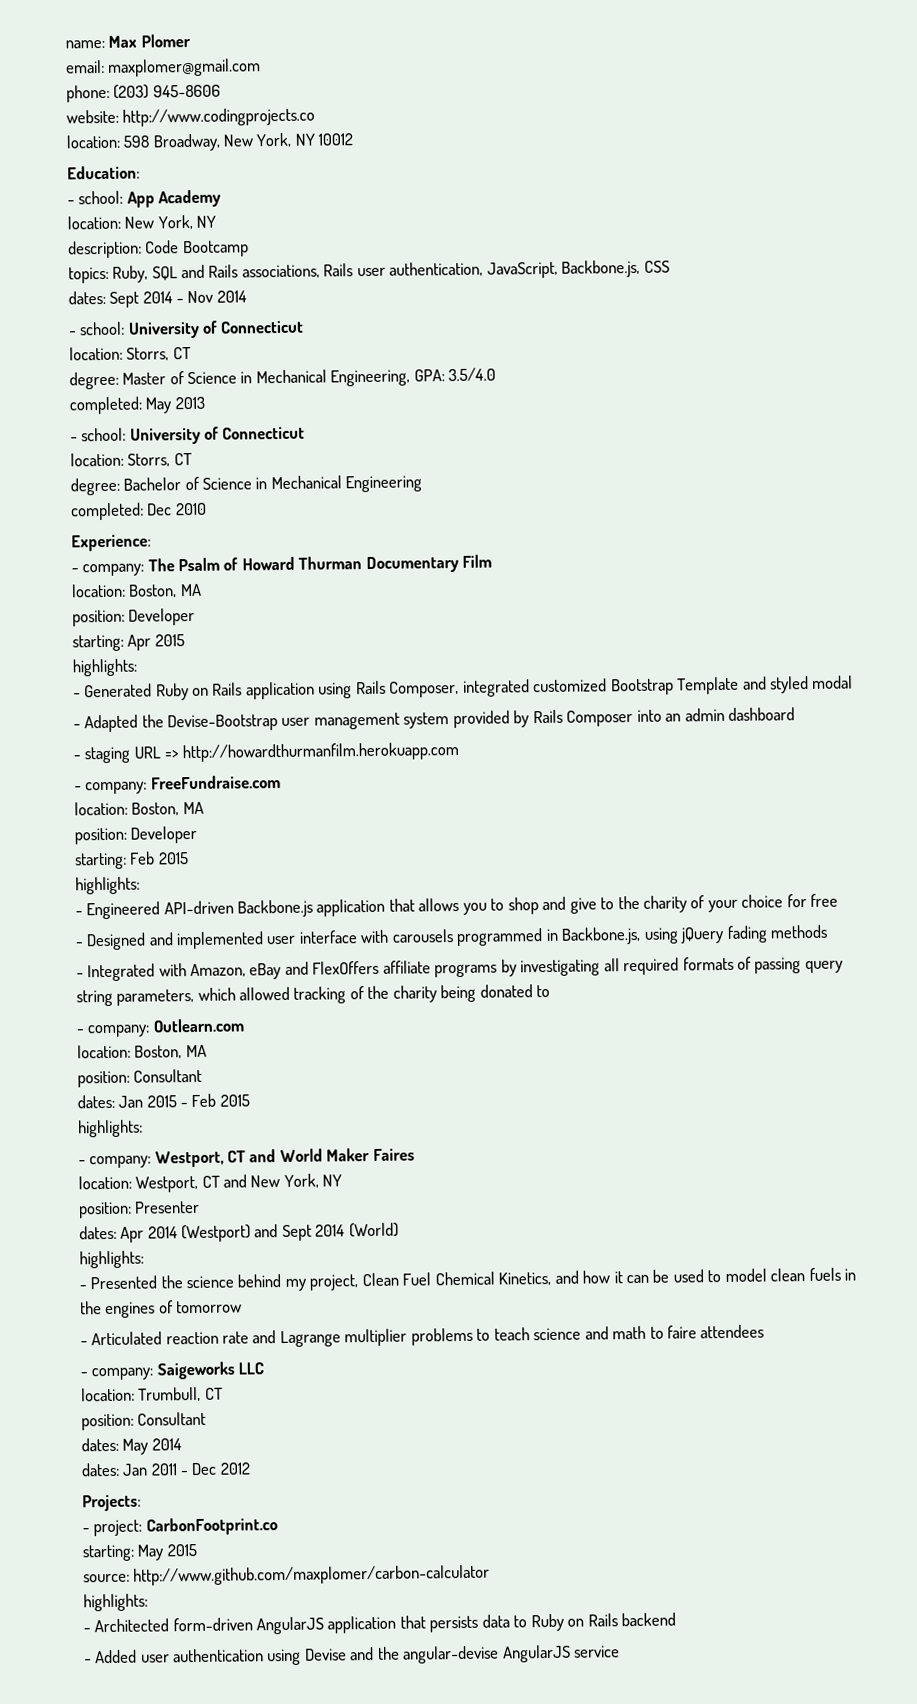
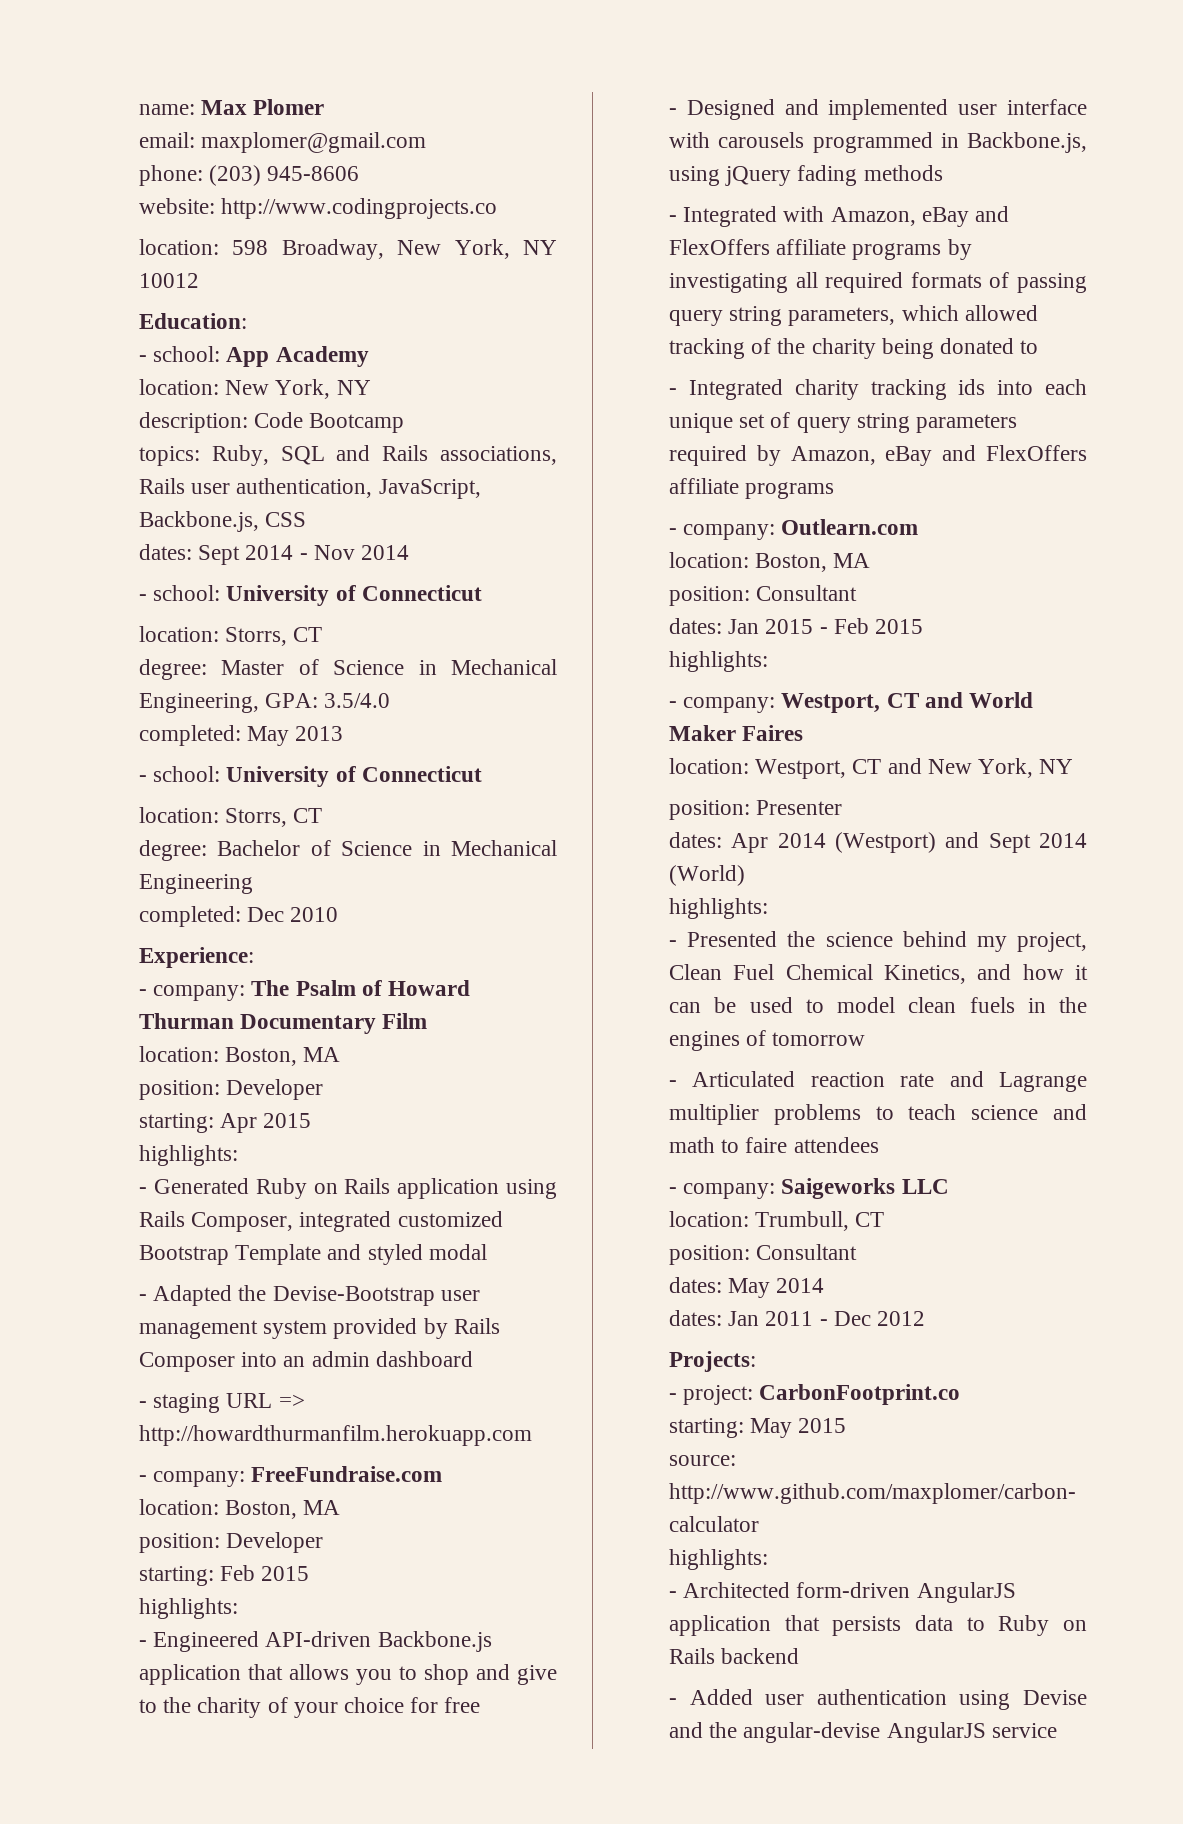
+ - Integrated charity tracking ids into each unique set of query string parameters required by Amazon, eBay and FlexOffers affiliate programs

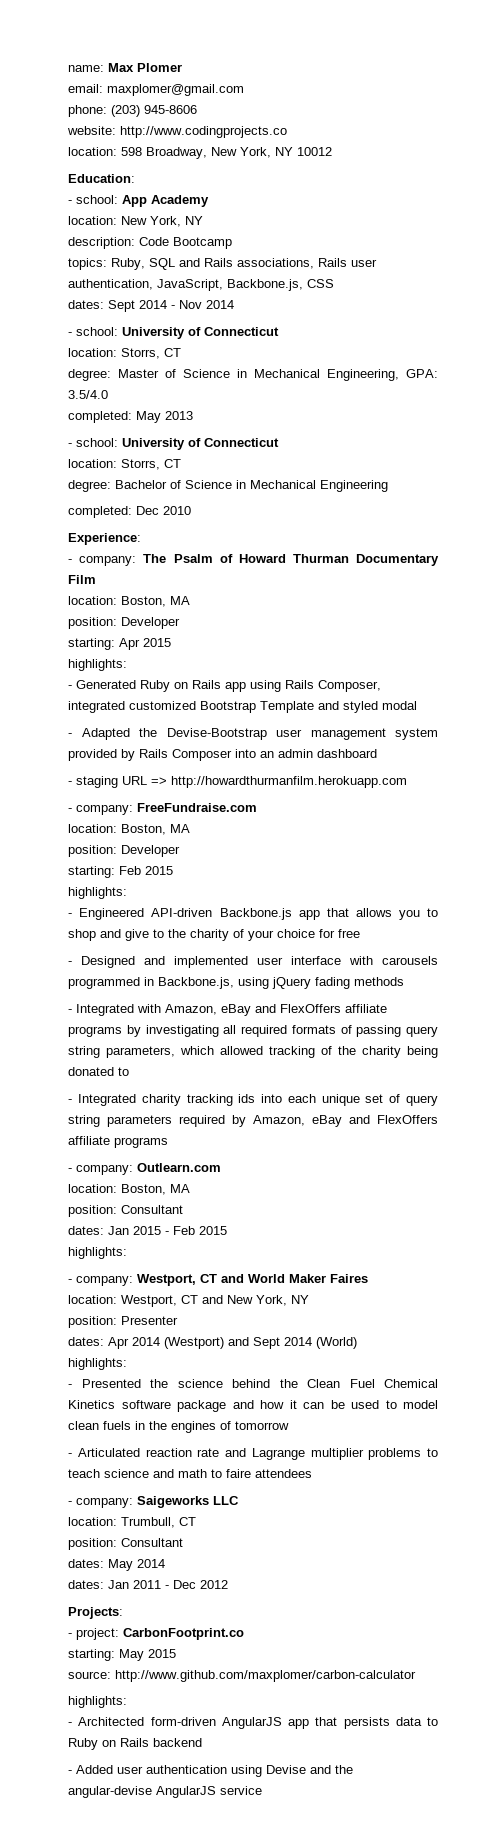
- - Generated Ruby on Rails application using Rails Composer, integrated customized Bootstrap Template and styled modal
+ - Generated Ruby on Rails app using Rails Composer, integrated customized Bootstrap Template and styled modal
- - Engineered API-driven Backbone.js application that allows you to shop and give to the charity of your choice for free
+ - Engineered API-driven Backbone.js app that allows you to shop and give to the charity of your choice for free
- - Presented the science behind my project, Clean Fuel Chemical Kinetics, and how it can be used to model clean fuels in the engines of tomorrow
+ - Presented the science behind the Clean Fuel Chemical Kinetics software package and how it can be used to model clean fuels in the engines of tomorrow
- - Architected form-driven AngularJS application that persists data to Ruby on Rails backend
+ - Architected form-driven AngularJS app that persists data to Ruby on Rails backend

